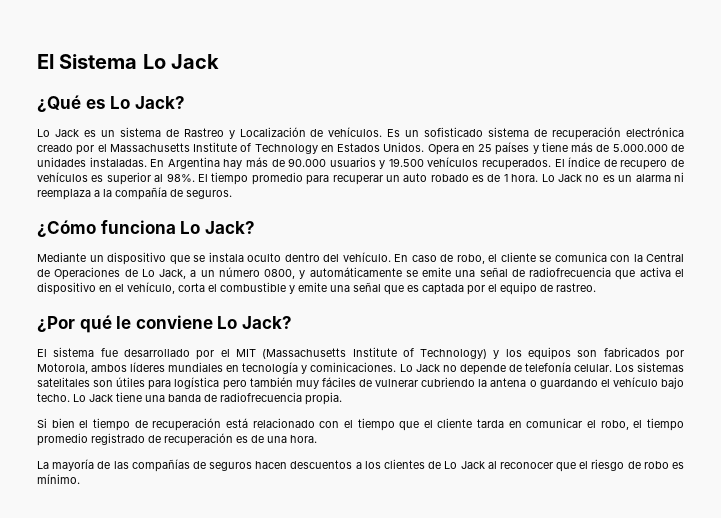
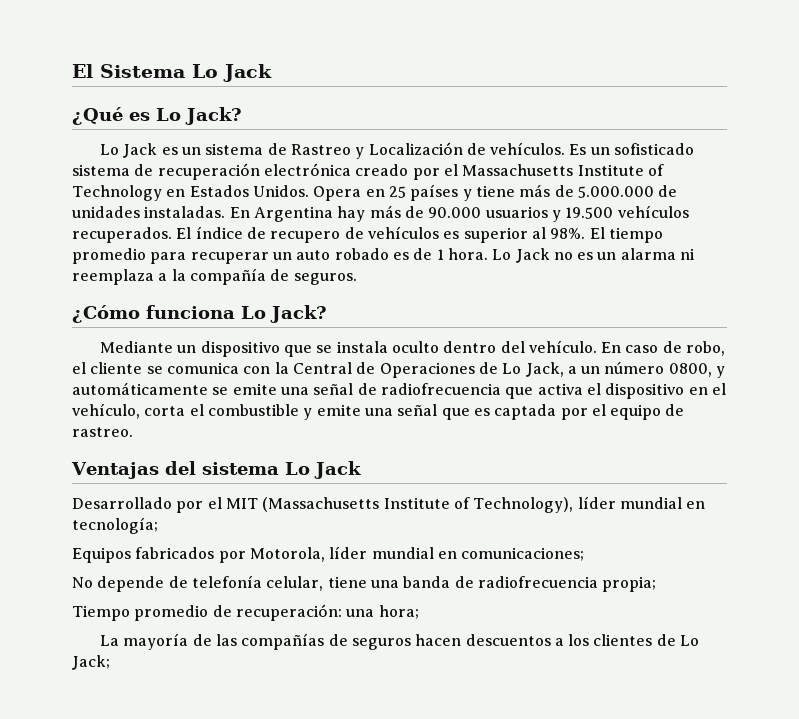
- ¿Por qué le conviene Lo Jack?
- El sistema fue desarrollado por el MIT (Massachusetts Institute of Technology) y los equipos son fabricados por Motorola, ambos líderes mundiales en tecnología y cominicaciones. Lo Jack no depende de telefonía celular. Los sistemas satelitales son útiles para logística pero también muy fáciles de vulnerar cubriendo la antena o guardando el vehículo bajo techo. Lo Jack tiene una banda de radiofrecuencia propia.
- Si bien el tiempo de recuperación está relacionado con el tiempo que el cliente tarda en comunicar el robo, el tiempo promedio registrado de recuperación es de una hora.
+ Ventajas del sistema Lo Jack
+ Desarrollado por el MIT (Massachusetts Institute of Technology), líder mundial en tecnología;
+ Equipos fabricados por Motorola, líder mundial en comunicaciones;
+ No depende de telefonía celular, tiene una banda de radiofrecuencia propia;
+ Tiempo promedio de recuperación: una hora;
- La mayoría de las compañías de seguros hacen descuentos a los clientes de Lo Jack al reconocer que el riesgo de robo es mínimo.
+ La mayoría de las compañías de seguros hacen descuentos a los clientes de Lo Jack;

